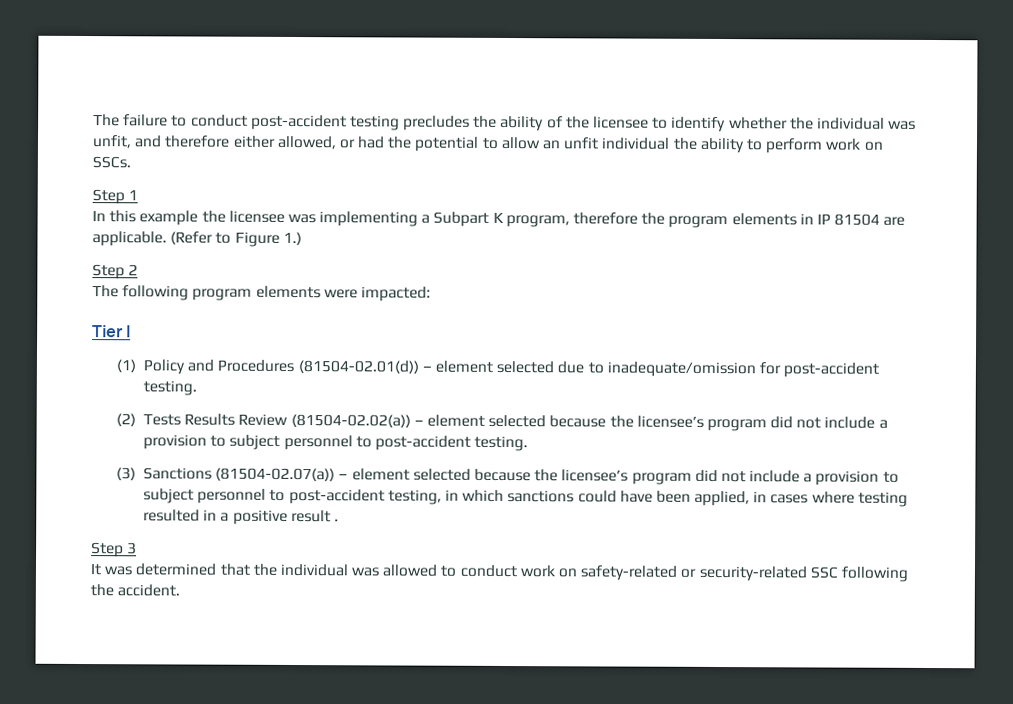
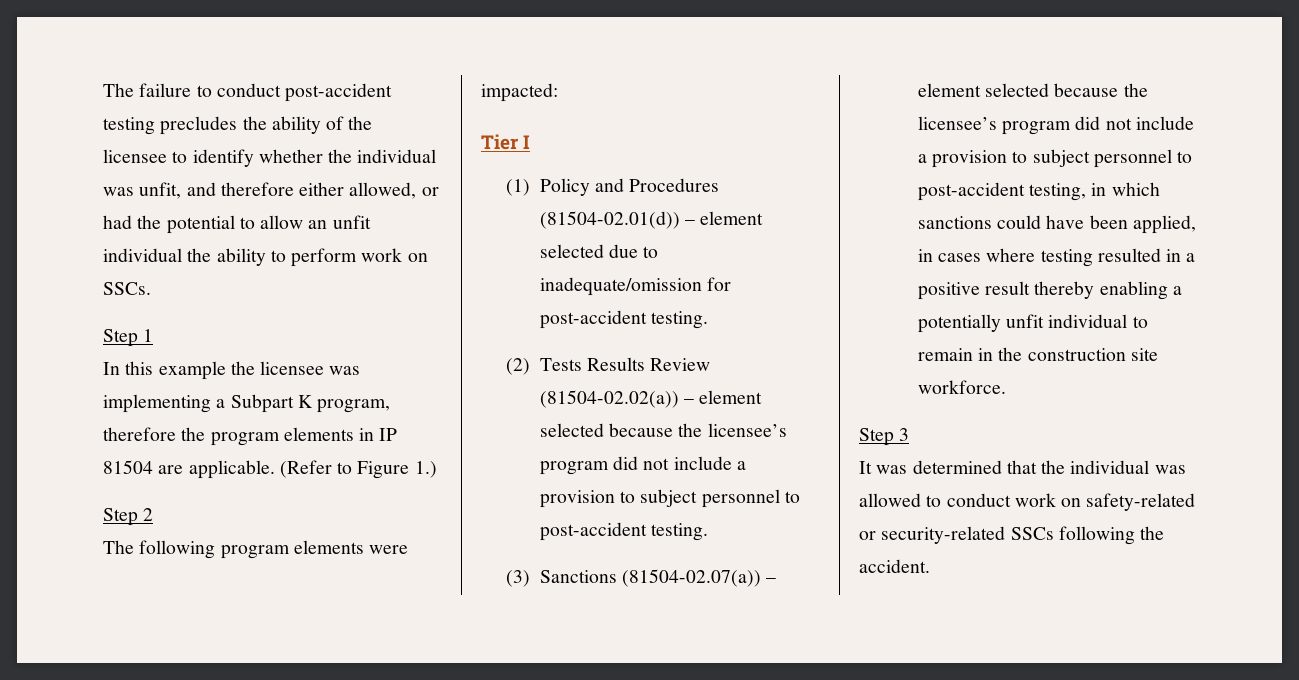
- (3) Sanctions (81504-02.07(a)) – element selected because the licensee’s program did not include a provision to subject personnel to post-accident testing, in which sanctions could have been applied, in cases where testing resulted in a positive result .
+ (3) Sanctions (81504-02.07(a)) – element selected because the licensee’s program did not include a provision to subject personnel to post-accident testing, in which sanctions could have been applied, in cases where testing resulted in a positive result thereby enabling a potentially unfit individual to remain in the construction site workforce.
- It was determined that the individual was allowed to conduct work on safety-related or security-related SSC following the accident.
+ It was determined that the individual was allowed to conduct work on safety-related or security-related SSCs following the accident.

